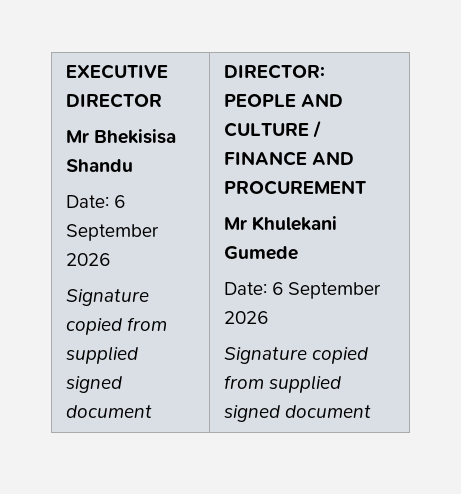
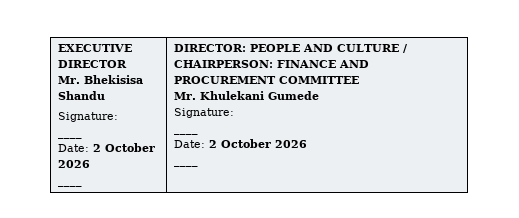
  EXECUTIVE DIRECTOR
- Mr Bhekisisa Shandu
- Date: 6 September 2026
- Signature copied from supplied signed document | DIRECTOR: PEOPLE AND CULTURE / FINANCE AND PROCUREMENT
- Mr Khulekani Gumede
- Date: 6 September 2026
- Signature copied from supplied signed document
+ Mr. Bhekisisa Shandu
+ Signature:
+ ____
+ Date: 2 October 2026
+ ____ | DIRECTOR: PEOPLE AND CULTURE / CHAIRPERSON: FINANCE AND PROCUREMENT COMMITTEE
+ Mr. Khulekani Gumede
+ Signature:
+ ____
+ Date: 2 October 2026
+ ____

